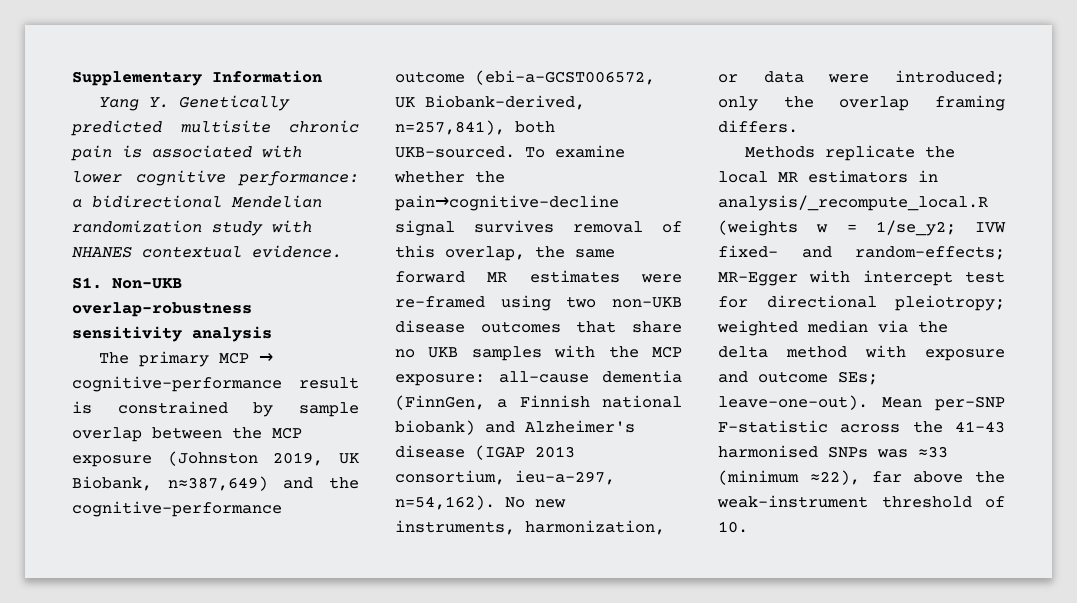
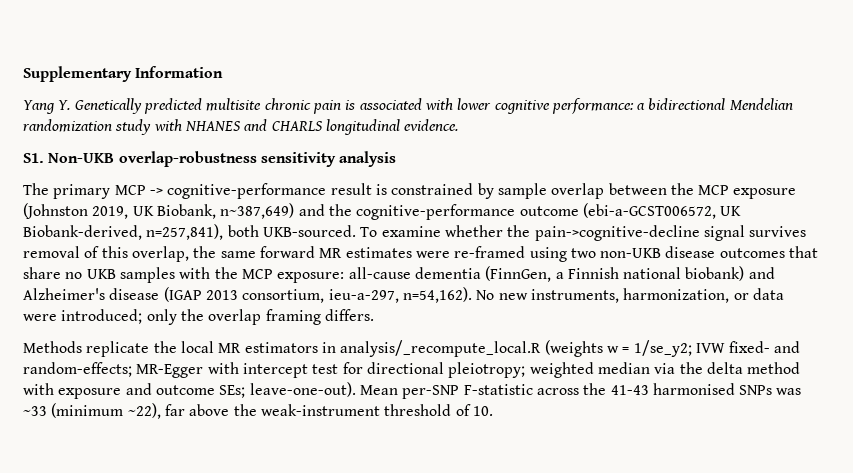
- Yang Y. Genetically predicted multisite chronic pain is associated with lower cognitive performance: a bidirectional Mendelian randomization study with NHANES contextual evidence.
+ Yang Y. Genetically predicted multisite chronic pain is associated with lower cognitive performance: a bidirectional Mendelian randomization study with NHANES and CHARLS longitudinal evidence.
- The primary MCP → cognitive-performance result is constrained by sample overlap between the MCP exposure (Johnston 2019, UK Biobank, n≈387,649) and the cognitive-performance outcome (ebi-a-GCST006572, UK Biobank-derived, n=257,841), both UKB-sourced.
+ The primary MCP -> cognitive-performance result is constrained by sample overlap between the MCP exposure (Johnston 2019, UK Biobank, n~387,649) and the cognitive-performance outcome (ebi-a-GCST006572, UK Biobank-derived, n=257,841), both UKB-sourced.
- To examine whether the pain→cognitive-decline signal survives removal of this overlap, the same forward MR estimates were re-framed using two non-UKB disease outcomes that share no UKB samples with the MCP exposure: all-cause dementia (FinnGen, a Finnish national biobank) and Alzheimer's disease (IGAP 2013 consortium, ieu-a-297, n=54,162).
+ To examine whether the pain->cognitive-decline signal survives removal of this overlap, the same forward MR estimates were re-framed using two non-UKB disease outcomes that share no UKB samples with the MCP exposure: all-cause dementia (FinnGen, a Finnish national biobank) and Alzheimer's disease (IGAP 2013 consortium, ieu-a-297, n=54,162).
- Mean per-SNP F-statistic across the 41-43 harmonised SNPs was ≈33 (minimum ≈22), far above the weak-instrument threshold of 10.
+ Mean per-SNP F-statistic across the 41-43 harmonised SNPs was ~33 (minimum ~22), far above the weak-instrument threshold of 10.

